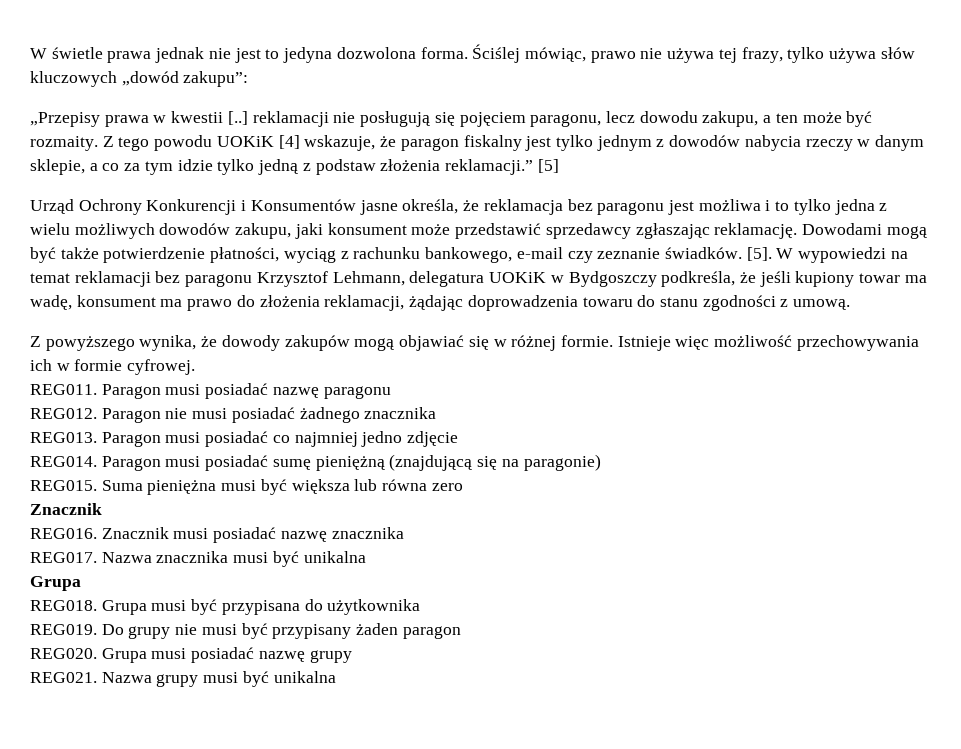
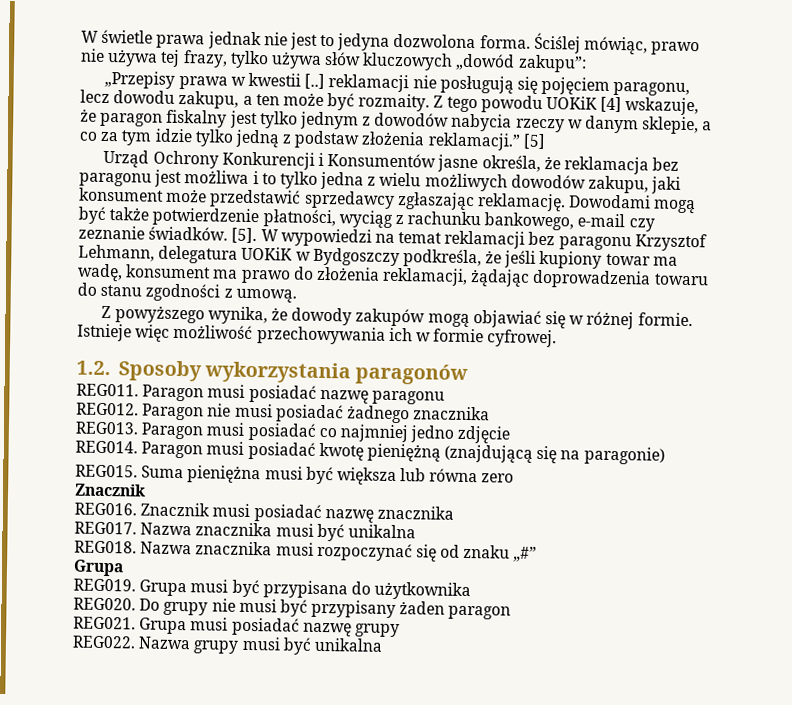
+ 1.2. Sposoby wykorzystania paragonów
- Paragon musi posiadać sumę pieniężną (znajdującą się na paragonie)
+ Paragon musi posiadać kwotę pieniężną (znajdującą się na paragonie)
+ REG018. Nazwa znacznika musi rozpoczynać się od znaku „#”
- REG018.
+ REG019.
- REG019.
+ REG020.
- REG020.
+ REG021.
- REG021.
+ REG022.

